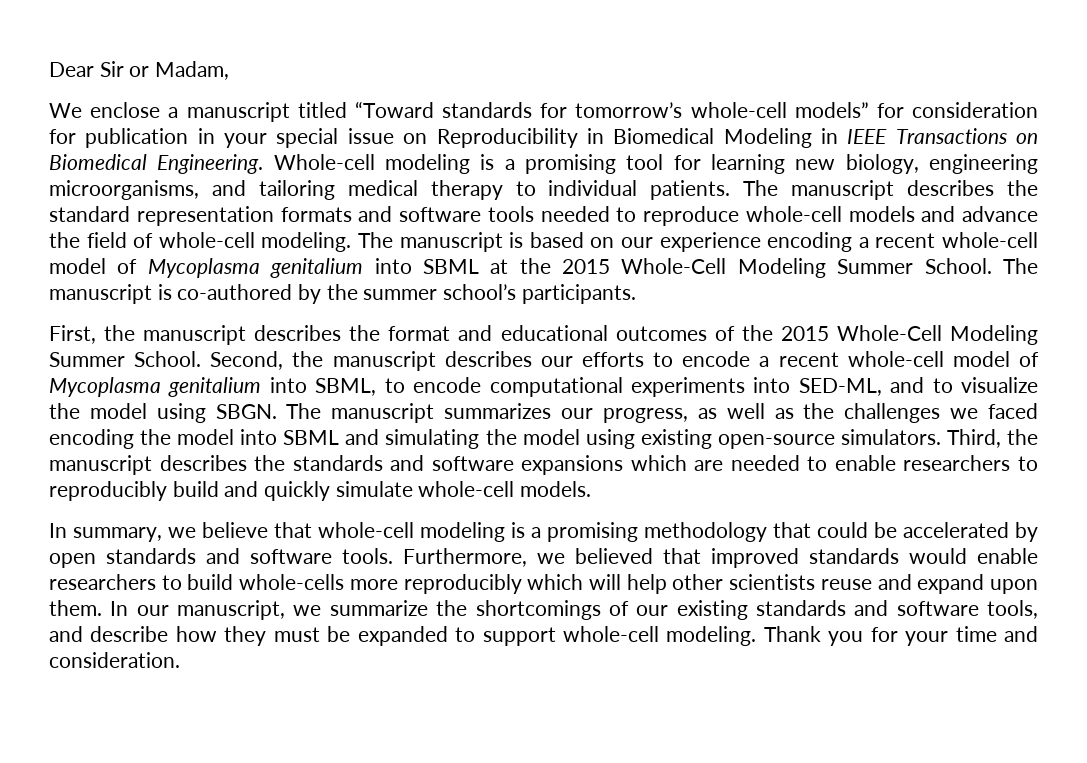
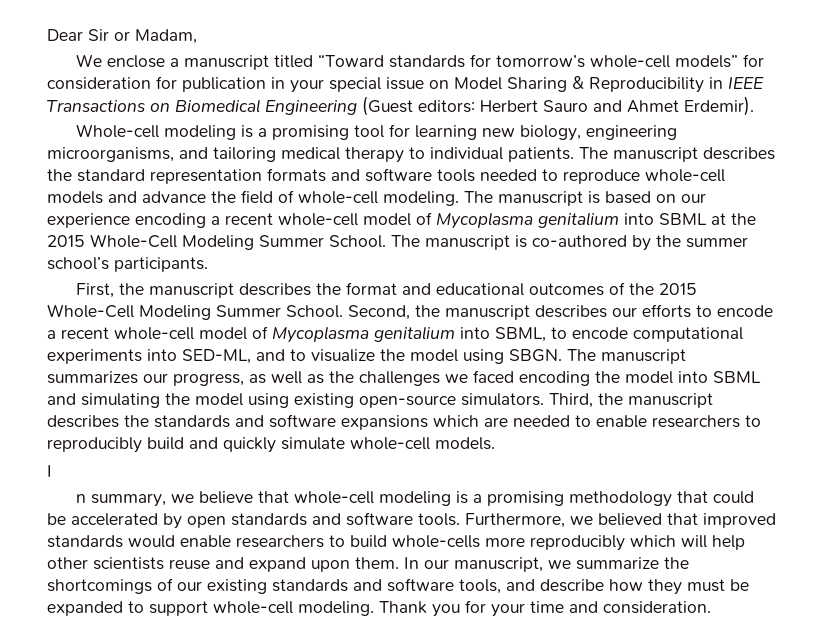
- We enclose a manuscript titled “Toward standards for tomorrow’s whole-cell models” for consideration for publication in your special issue on Reproducibility in Biomedical Modeling in IEEE Transactions on Biomedical Engineering. Whole-cell modeling is a promising tool for learning new biology, engineering microorganisms, and tailoring medical therapy to individual patients.
+ We enclose a manuscript titled “Toward standards for tomorrow’s whole-cell models” for consideration for publication in your special issue on Model Sharing & Reproducibility in IEEE Transactions on Biomedical Engineering (Guest editors: Herbert Sauro and Ahmet Erdemir).
+ Whole-cell modeling is a promising tool for learning new biology, engineering microorganisms, and tailoring medical therapy to individual patients.
- In summary, we believe that whole-cell modeling is a promising methodology that could be accelerated by open standards and software tools.
+ I
+ n summary, we believe that whole-cell modeling is a promising methodology that could be accelerated by open standards and software tools.

